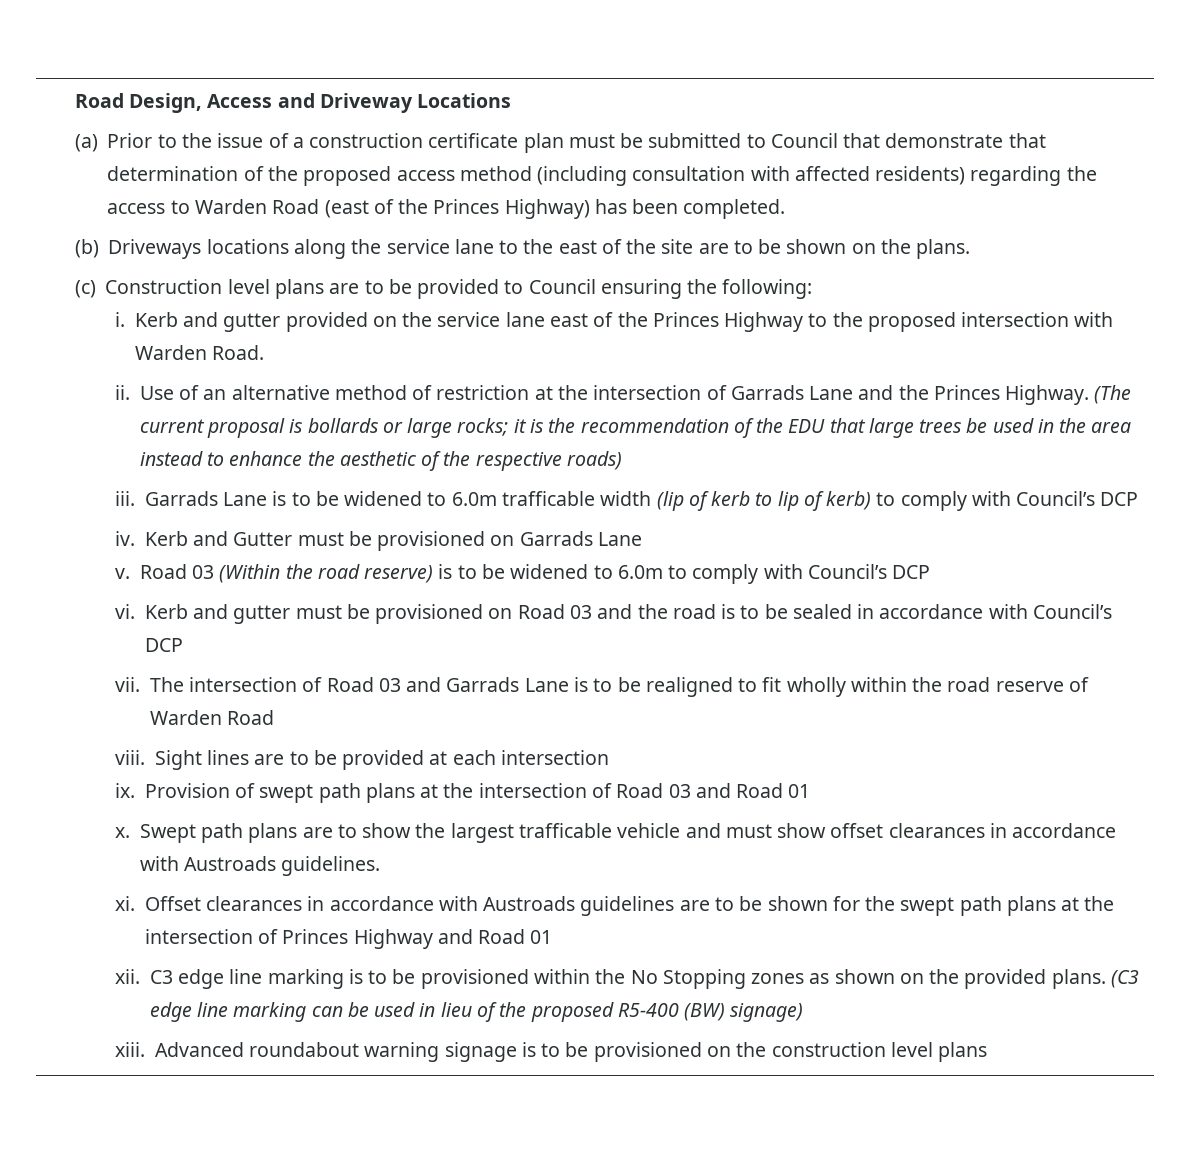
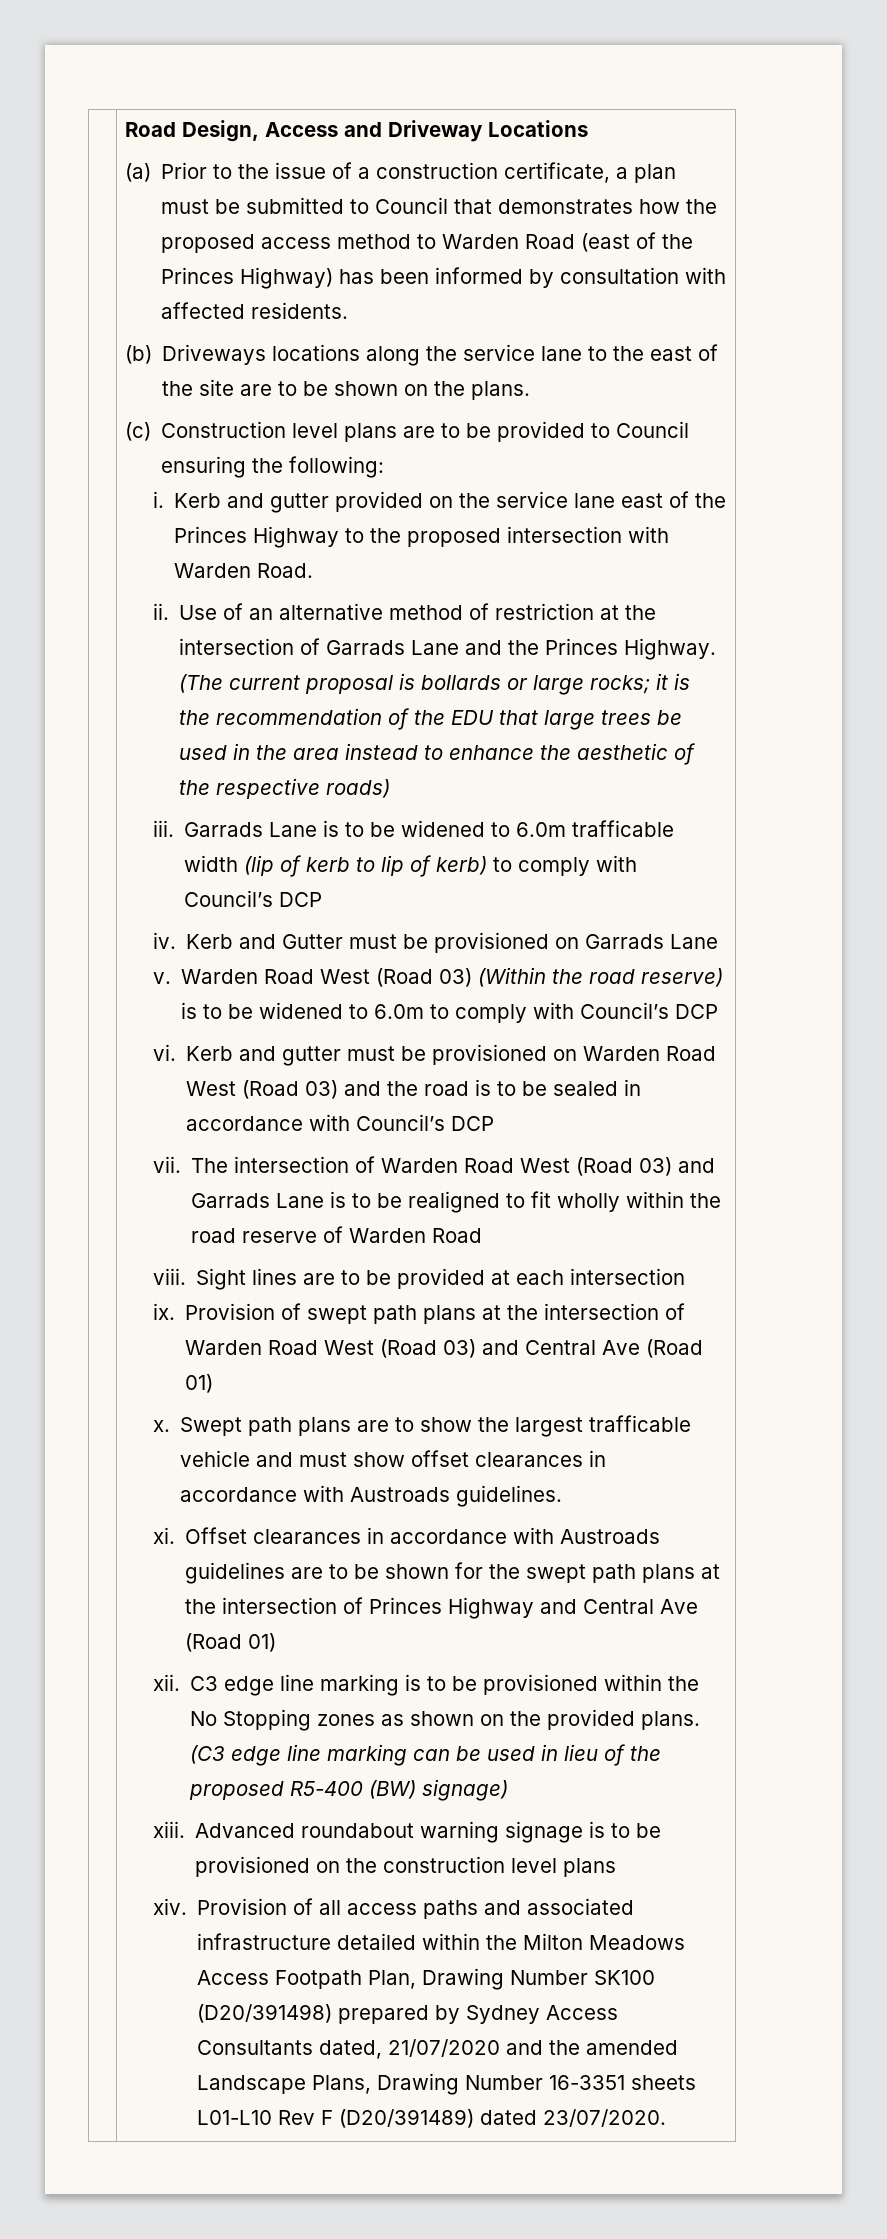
- (a) Prior to the issue of a construction certificate plan must be submitted to Council that demonstrate that determination of the proposed access method (including consultation with affected residents) regarding the access to Warden Road (east of the Princes Highway) has been completed.
+ (a) Prior to the issue of a construction certificate, a plan must be submitted to Council that demonstrates how the proposed access method to Warden Road (east of the Princes Highway) has been informed by consultation with affected residents.
- Road 03 (Within the road reserve) is to be widened to 6.0m to comply with Council’s DCP
+ Warden Road West (Road 03) (Within the road reserve) is to be widened to 6.0m to comply with Council’s DCP
- Kerb and gutter must be provisioned on Road 03 and the road is to be sealed in accordance with Council’s DCP
+ Kerb and gutter must be provisioned on Warden Road West (Road 03) and the road is to be sealed in accordance with Council’s DCP
- The intersection of Road 03 and Garrads Lane is to be realigned to fit wholly within the road reserve of Warden Road
+ The intersection of Warden Road West (Road 03) and Garrads Lane is to be realigned to fit wholly within the road reserve of Warden Road
- Provision of swept path plans at the intersection of Road 03 and Road 01
+ Provision of swept path plans at the intersection of Warden Road West (Road 03) and Central Ave (Road 01)
- Offset clearances in accordance with Austroads guidelines are to be shown for the swept path plans at the intersection of Princes Highway and Road 01
+ Offset clearances in accordance with Austroads guidelines are to be shown for the swept path plans at the intersection of Princes Highway and Central Ave (Road 01)
+ xiv. Provision of all access paths and associated infrastructure detailed within the Milton Meadows Access Footpath Plan, Drawing Number SK100 (D20/391498) prepared by Sydney Access Consultants dated, 21/07/2020 and the amended Landscape Plans, Drawing Number 16-3351 sheets L01-L10 Rev F (D20/391489) dated 23/07/2020.

